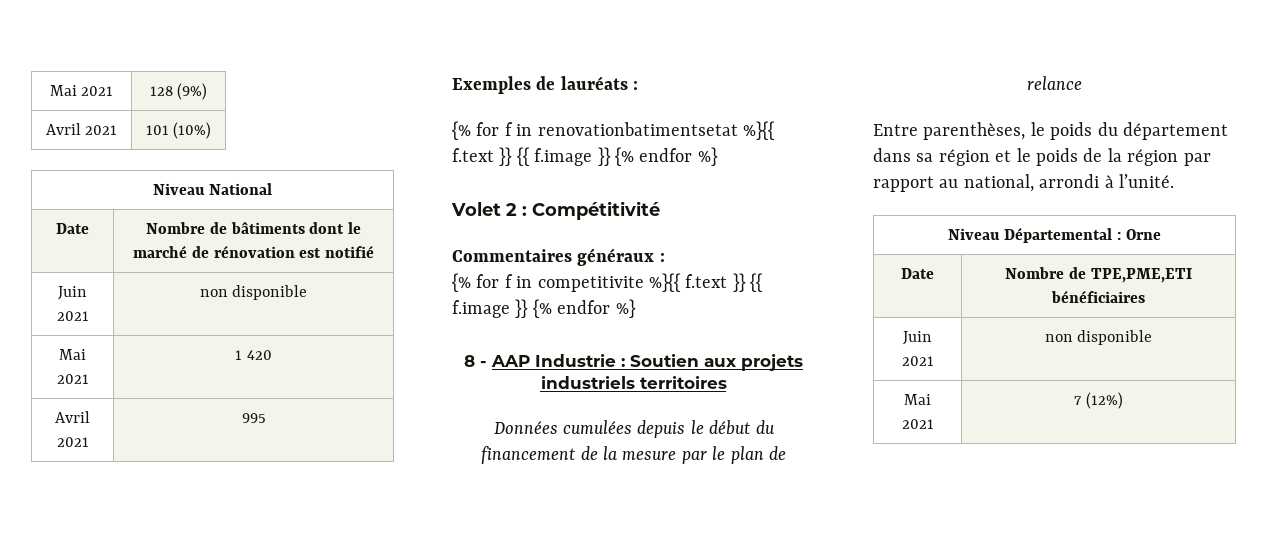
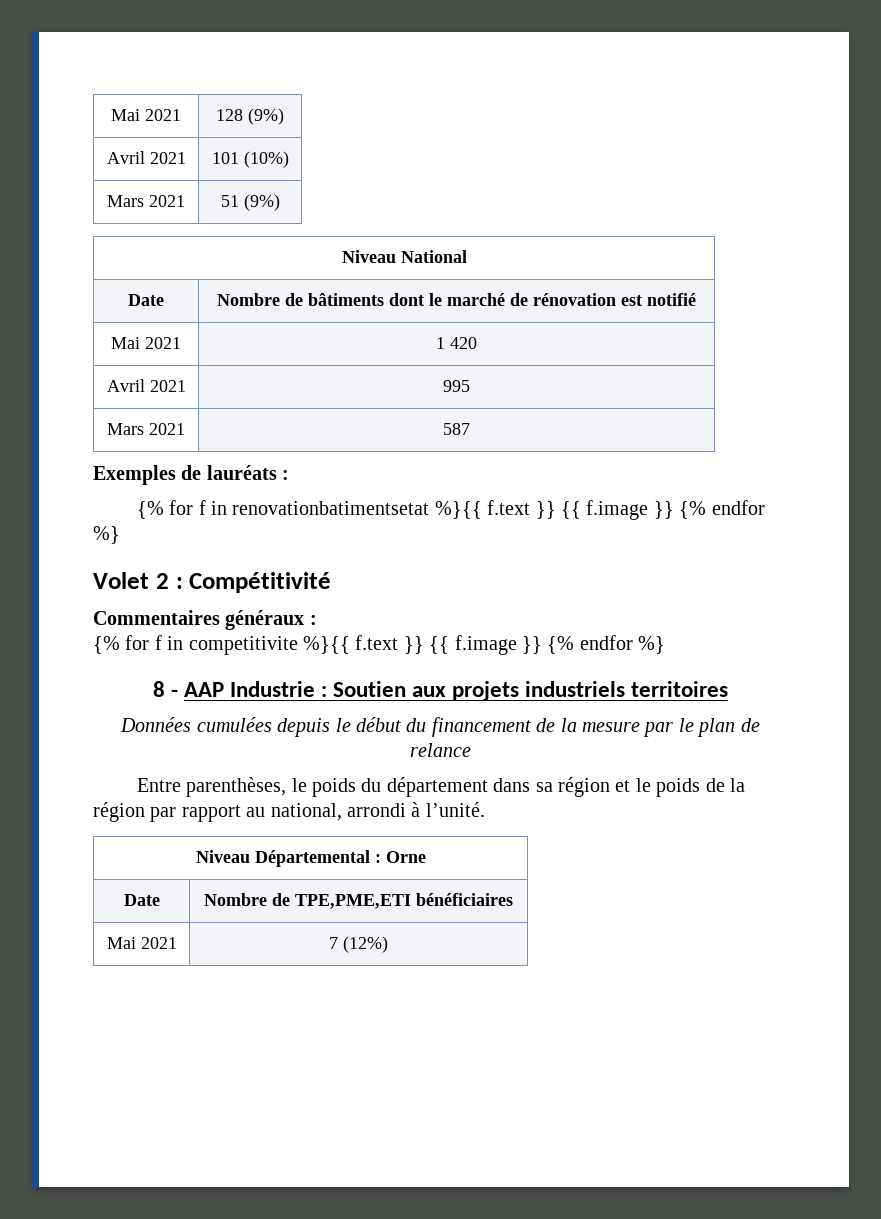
+ Mars 2021 | 51 (9%)
  Date | Nombre de bâtiments dont le marché de rénovation est notifié
- Juin 2021 | non disponible
+ Mars 2021 | 587
  Date | Nombre de TPE,PME,ETI bénéficiaires
- Juin 2021 | non disponible

